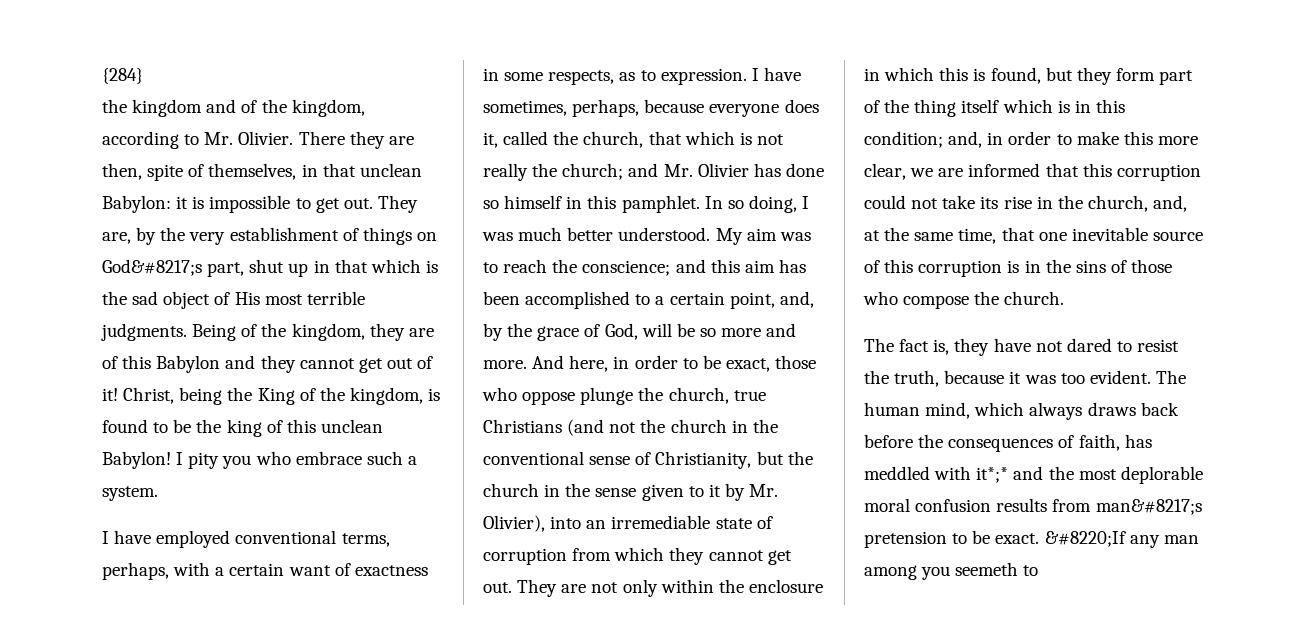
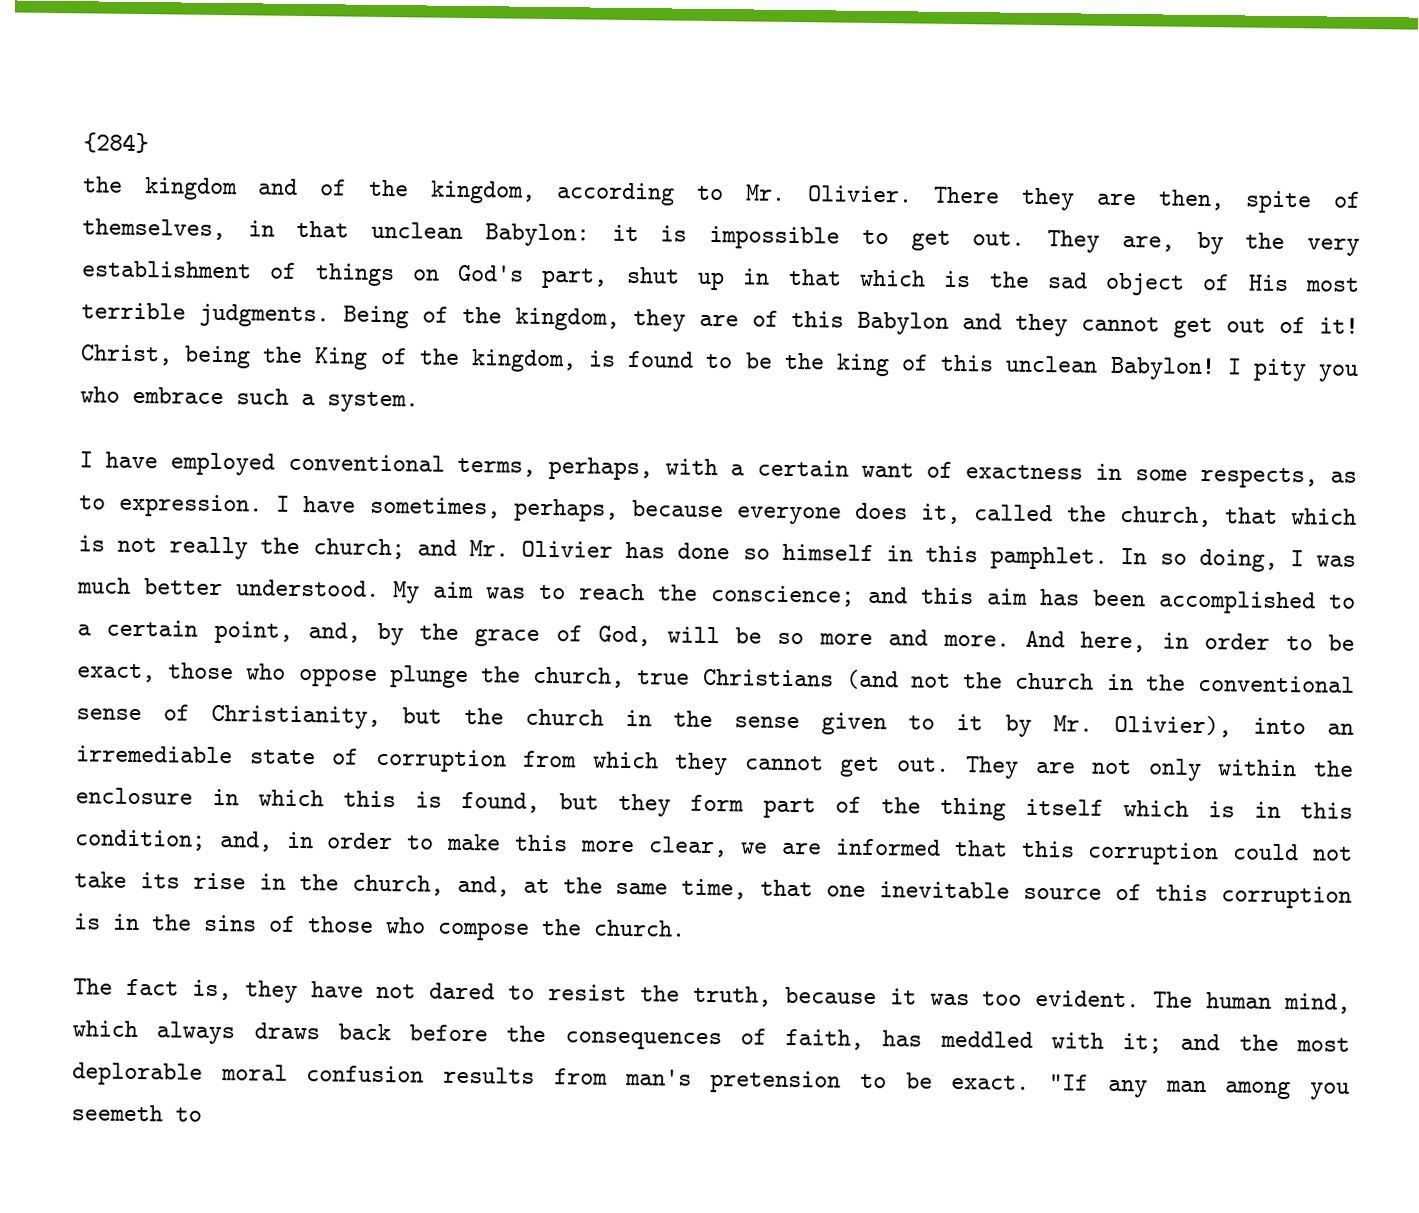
- They are, by the very establishment of things on God&#8217;s part, shut up in that which is the sad object of His most terrible judgments.
+ They are, by the very establishment of things on God's part, shut up in that which is the sad object of His most terrible judgments.
- The human mind, which always draws back before the consequences of faith, has meddled with it*;* and the most deplorable moral confusion results from man&#8217;s pretension to be exact.
+ The human mind, which always draws back before the consequences of faith, has meddled with it; and the most deplorable moral confusion results from man's pretension to be exact.
- &#8220;If any man among you seemeth to
+ "If any man among you seemeth to

